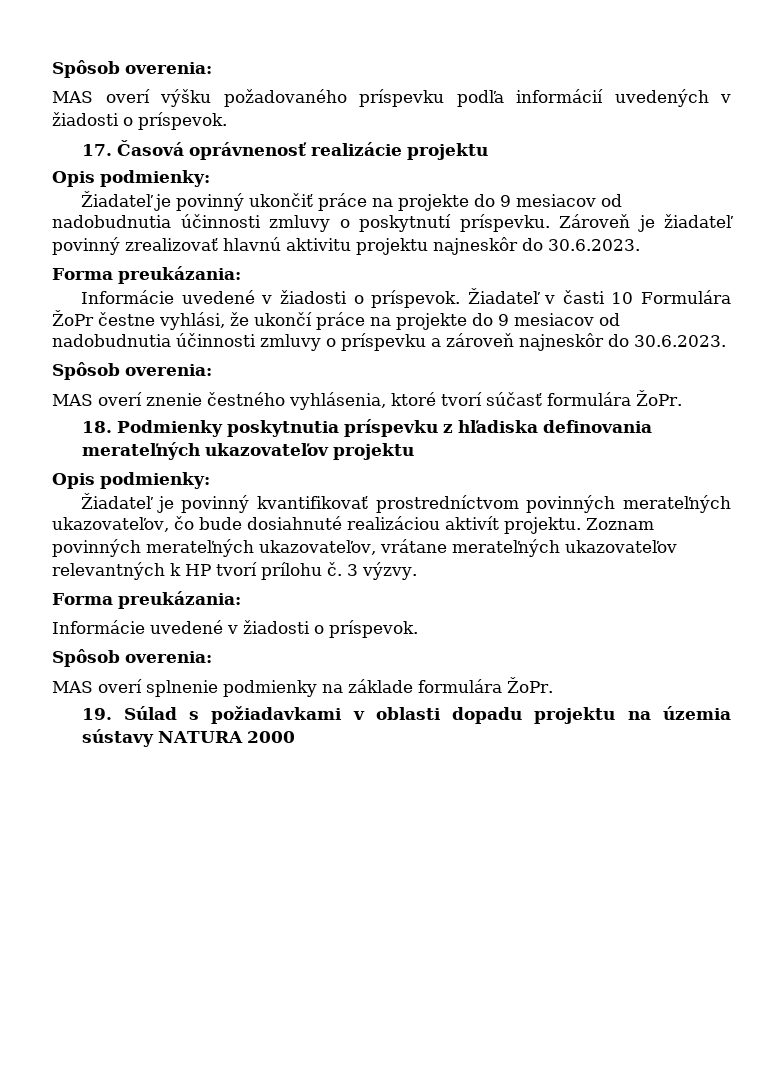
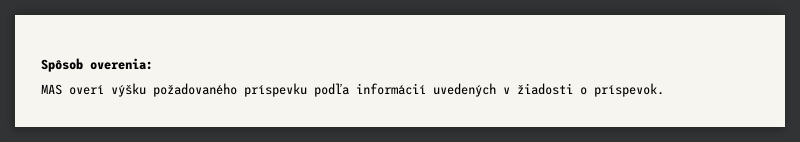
- 17. Časová oprávnenosť realizácie projektu
- Opis podmienky:
- Žiadateľ je povinný ukončiť práce na projekte do 9 mesiacov od nadobudnutia účinnosti zmluvy o poskytnutí príspevku. Zároveň je žiadateľ povinný zrealizovať hlavnú aktivitu projektu najneskôr do 30.6.2023.
- Forma preukázania:
- Informácie uvedené v žiadosti o príspevok. Žiadateľ v časti 10 Formulára ŽoPr čestne vyhlási, že ukončí práce na projekte do 9 mesiacov od nadobudnutia účinnosti zmluvy o príspevku a zároveň najneskôr do 30.6.2023.
- Spôsob overenia:
- MAS overí znenie čestného vyhlásenia, ktoré tvorí súčasť formulára ŽoPr.
- 18. Podmienky poskytnutia príspevku z hľadiska definovania merateľných ukazovateľov projektu
- Opis podmienky:
- Žiadateľ je povinný kvantifikovať prostredníctvom povinných merateľných ukazovateľov, čo bude dosiahnuté realizáciou aktivít projektu. Zoznam povinných merateľných ukazovateľov, vrátane merateľných ukazovateľov relevantných k HP tvorí prílohu č. 3 výzvy.
- Forma preukázania:
- Informácie uvedené v žiadosti o príspevok.
- Spôsob overenia:
- MAS overí splnenie podmienky na základe formulára ŽoPr.
- 19. Súlad s požiadavkami v oblasti dopadu projektu na územia sústavy NATURA 2000

